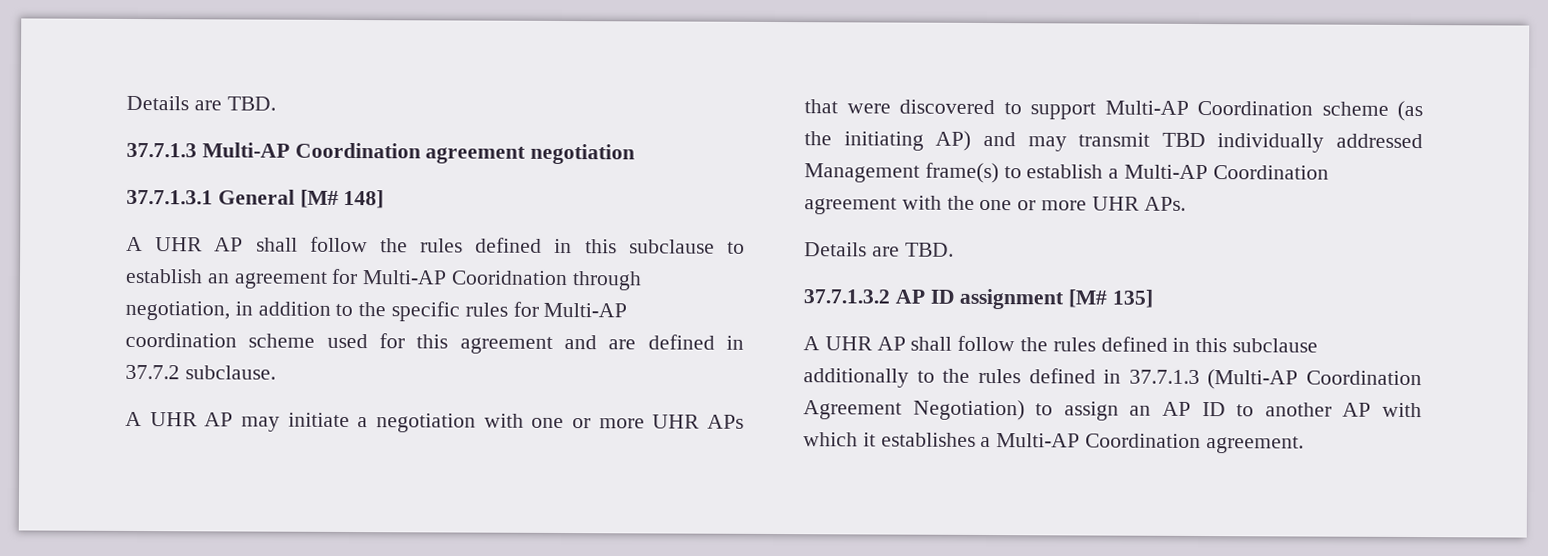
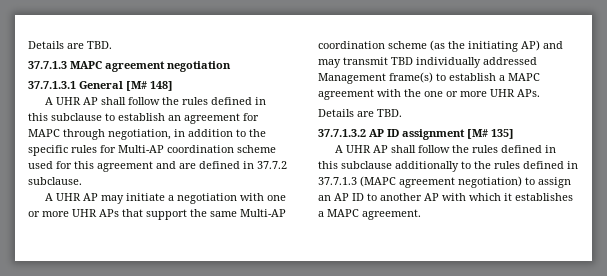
- 37.7.1.3 Multi-AP Coordination agreement negotiation
+ 37.7.1.3 MAPC agreement negotiation
- A UHR AP shall follow the rules defined in this subclause to establish an agreement for Multi-AP Cooridnation through negotiation, in addition to the specific rules for Multi-AP coordination scheme used for this agreement and are defined in 37.7.2 subclause.
+ A UHR AP shall follow the rules defined in this subclause to establish an agreement for MAPC through negotiation, in addition to the specific rules for Multi-AP coordination scheme used for this agreement and are defined in 37.7.2 subclause.
- A UHR AP may initiate a negotiation with one or more UHR APs that were discovered to support Multi-AP Coordination scheme (as the initiating AP) and may transmit TBD individually addressed Management frame(s) to establish a Multi-AP Coordination agreement with the one or more UHR APs.
+ A UHR AP may initiate a negotiation with one or more UHR APs that support the same Multi-AP coordination scheme (as the initiating AP) and may transmit TBD individually addressed Management frame(s) to establish a MAPC agreement with the one or more UHR APs.
- A UHR AP shall follow the rules defined in this subclause additionally to the rules defined in 37.7.1.3 (Multi-AP Coordination Agreement Negotiation) to assign an AP ID to another AP with which it establishes a Multi-AP Coordination agreement.
+ A UHR AP shall follow the rules defined in this subclause additionally to the rules defined in 37.7.1.3 (MAPC agreement negotiation) to assign an AP ID to another AP with which it establishes a MAPC agreement.

